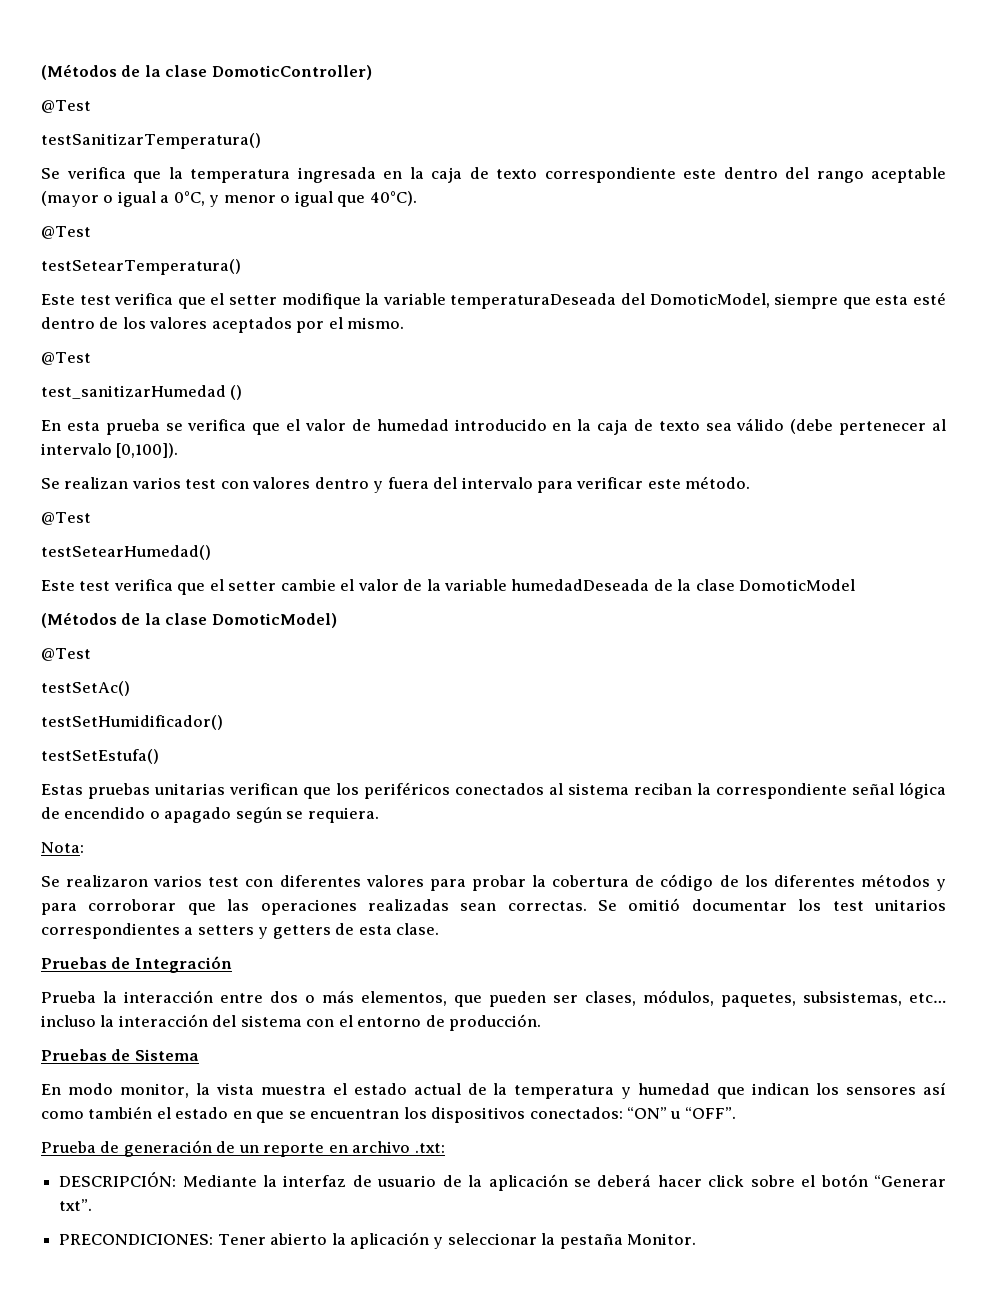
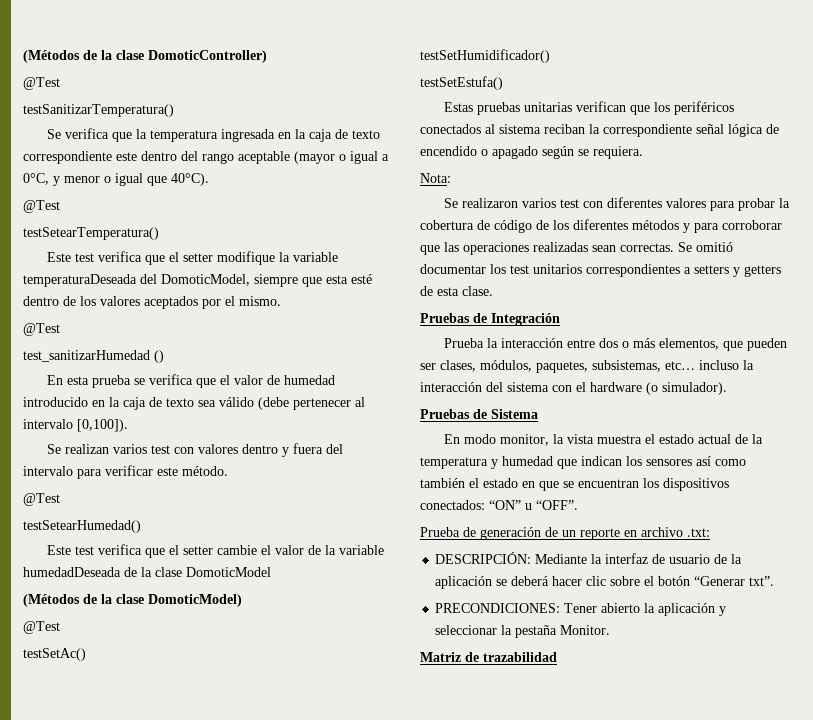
- Prueba la interacción entre dos o más elementos, que pueden ser clases, módulos, paquetes, subsistemas, etc… incluso la interacción del sistema con el entorno de producción.
+ Prueba la interacción entre dos o más elementos, que pueden ser clases, módulos, paquetes, subsistemas, etc… incluso la interacción del sistema con el hardware (o simulador).
- DESCRIPCIÓN: Mediante la interfaz de usuario de la aplicación se deberá hacer click sobre el botón “Generar txt”.
+ DESCRIPCIÓN: Mediante la interfaz de usuario de la aplicación se deberá hacer clic sobre el botón “Generar txt”.
+ Matriz de trazabilidad

